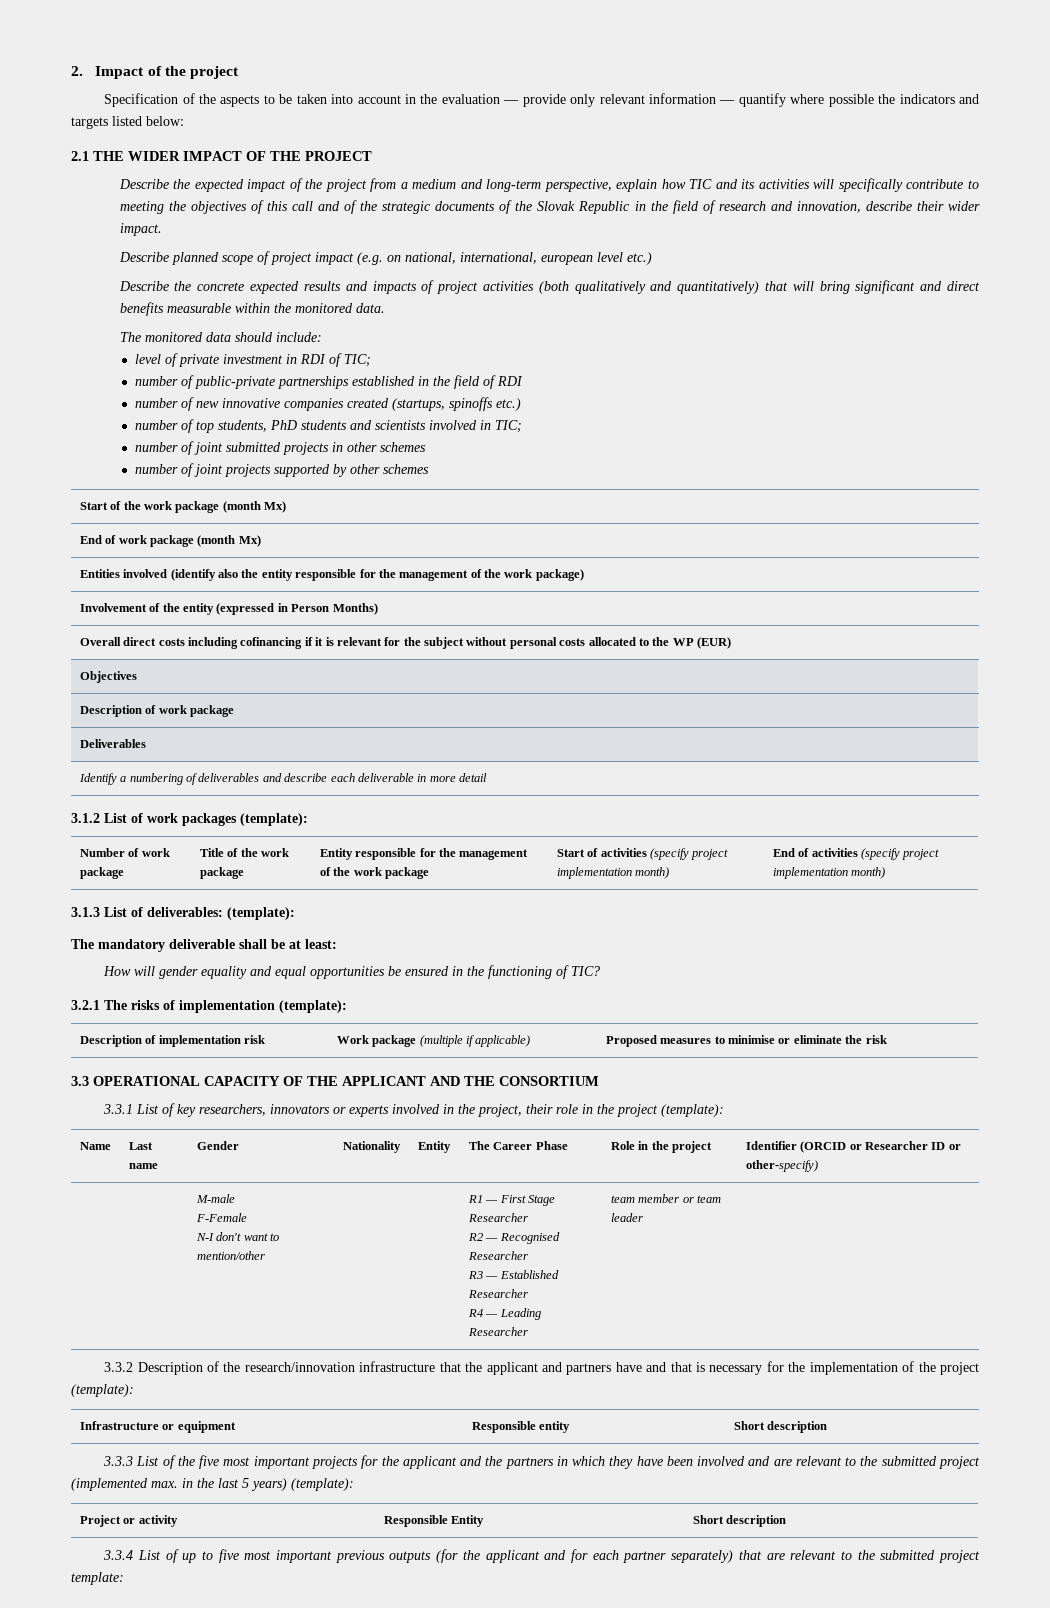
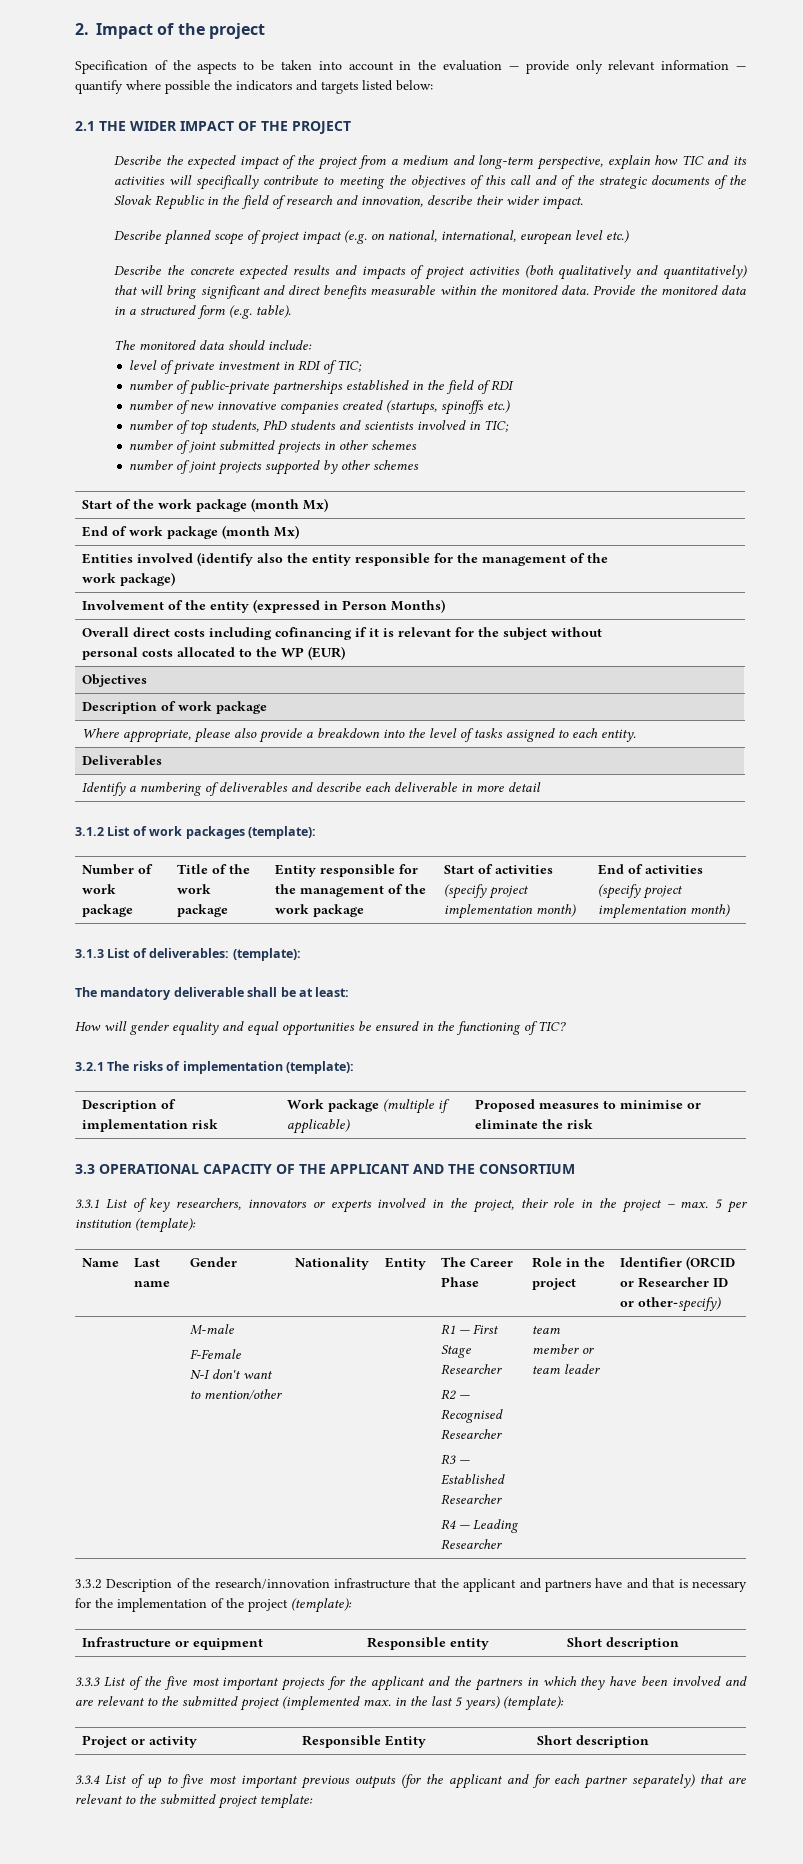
+ Provide the monitored data in a structured form (e.g. table).
+ Where appropriate, please also provide a breakdown into the level of tasks assigned to each entity.
- 3.3.1 List of key researchers, innovators or experts involved in the project, their role in the project (template):
+ 3.3.1 List of key researchers, innovators or experts involved in the project, their role in the project – max. 5 per institution (template):

